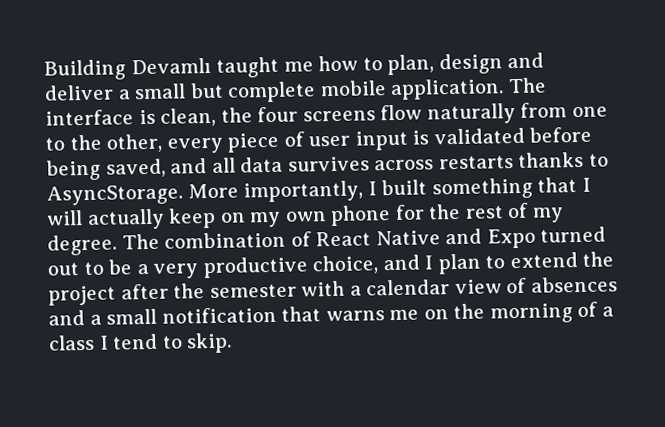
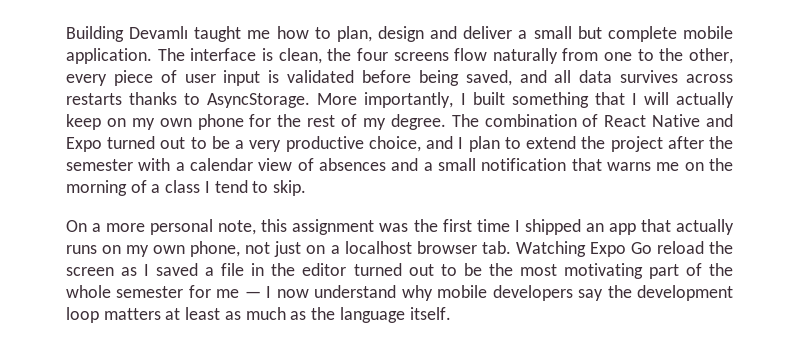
+ On a more personal note, this assignment was the first time I shipped an app that actually runs on my own phone, not just on a localhost browser tab. Watching Expo Go reload the screen as I saved a file in the editor turned out to be the most motivating part of the whole semester for me — I now understand why mobile developers say the development loop matters at least as much as the language itself.

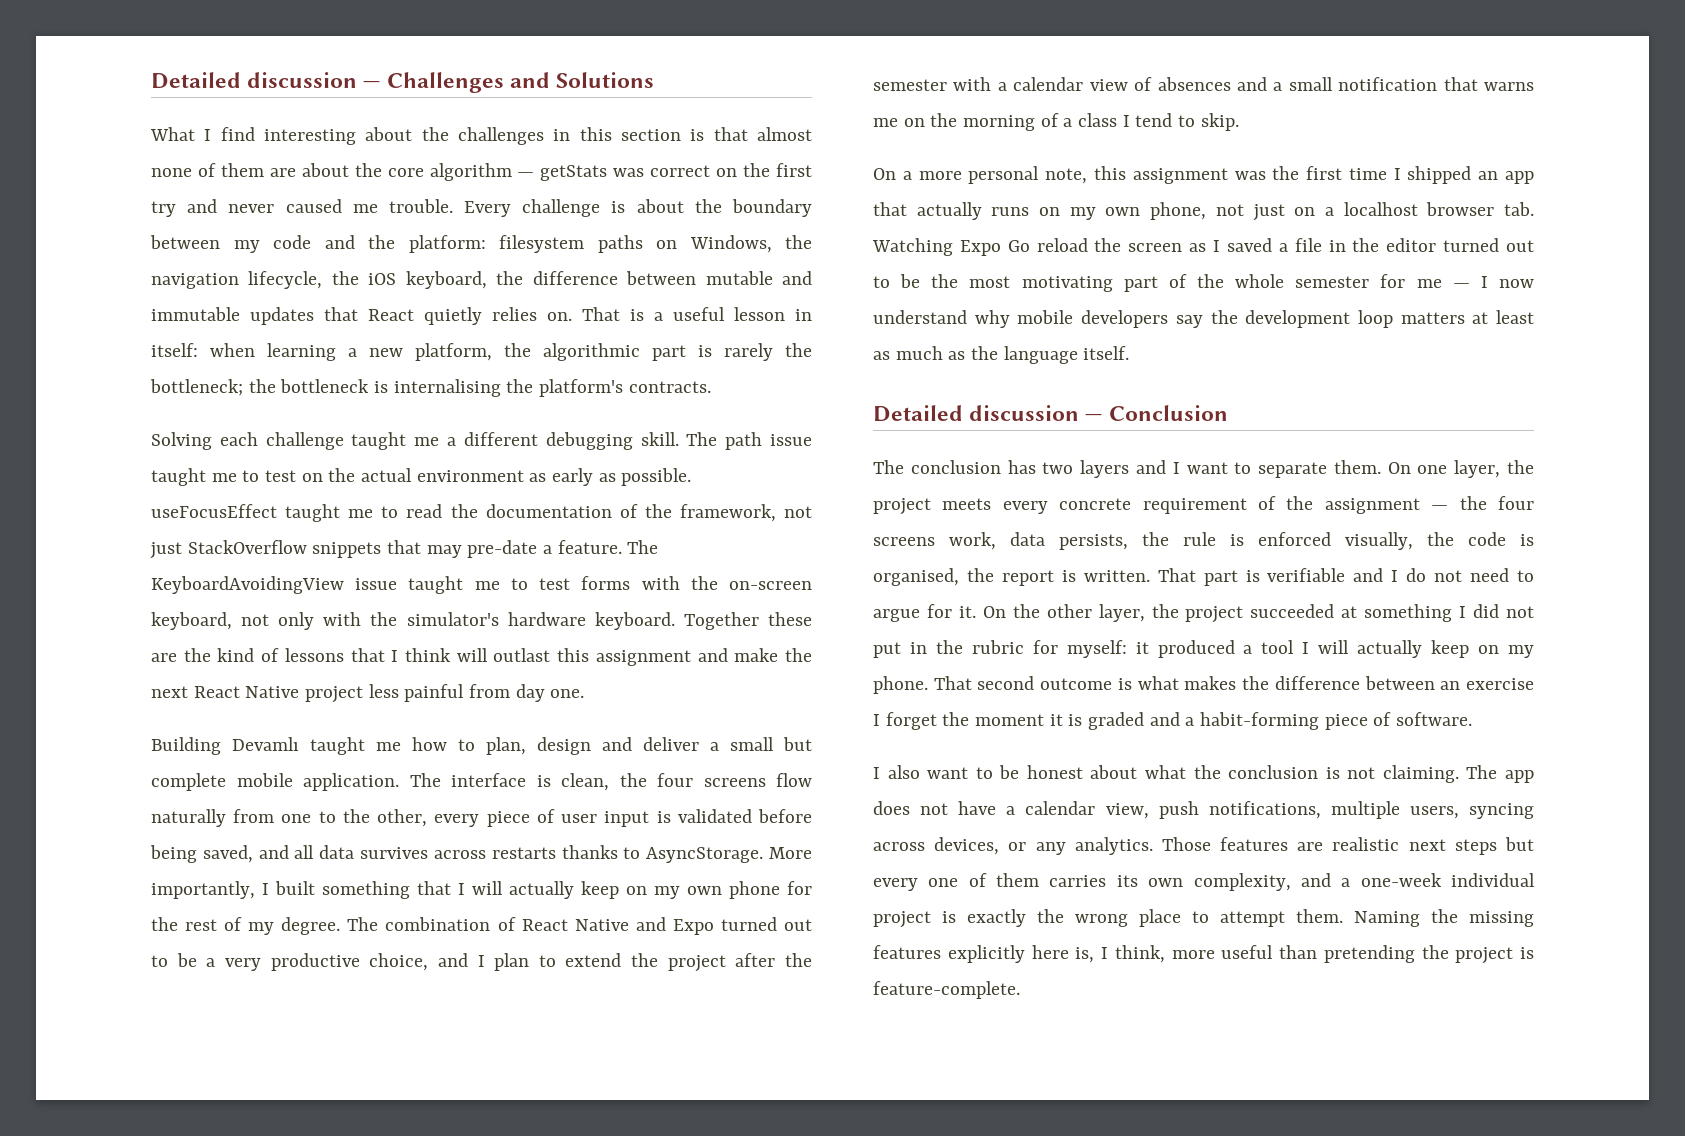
+ Detailed discussion — Challenges and Solutions
+ What I find interesting about the challenges in this section is that almost none of them are about the core algorithm — getStats was correct on the first try and never caused me trouble. Every challenge is about the boundary between my code and the platform: filesystem paths on Windows, the navigation lifecycle, the iOS keyboard, the difference between mutable and immutable updates that React quietly relies on. That is a useful lesson in itself: when learning a new platform, the algorithmic part is rarely the bottleneck; the bottleneck is internalising the platform's contracts.
+ Solving each challenge taught me a different debugging skill. The path issue taught me to test on the actual environment as early as possible. useFocusEffect taught me to read the documentation of the framework, not just StackOverflow snippets that may pre-date a feature. The KeyboardAvoidingView issue taught me to test forms with the on-screen keyboard, not only with the simulator's hardware keyboard. Together these are the kind of lessons that I think will outlast this assignment and make the next React Native project less painful from day one.
+ Detailed discussion — Conclusion
+ The conclusion has two layers and I want to separate them. On one layer, the project meets every concrete requirement of the assignment — the four screens work, data persists, the rule is enforced visually, the code is organised, the report is written. That part is verifiable and I do not need to argue for it. On the other layer, the project succeeded at something I did not put in the rubric for myself: it produced a tool I will actually keep on my phone. That second outcome is what makes the difference between an exercise I forget the moment it is graded and a habit-forming piece of software.
+ I also want to be honest about what the conclusion is not claiming. The app does not have a calendar view, push notifications, multiple users, syncing across devices, or any analytics. Those features are realistic next steps but every one of them carries its own complexity, and a one-week individual project is exactly the wrong place to attempt them. Naming the missing features explicitly here is, I think, more useful than pretending the project is feature-complete.

